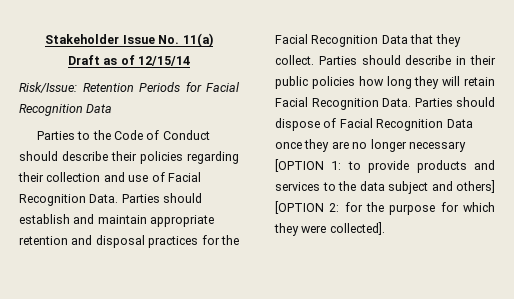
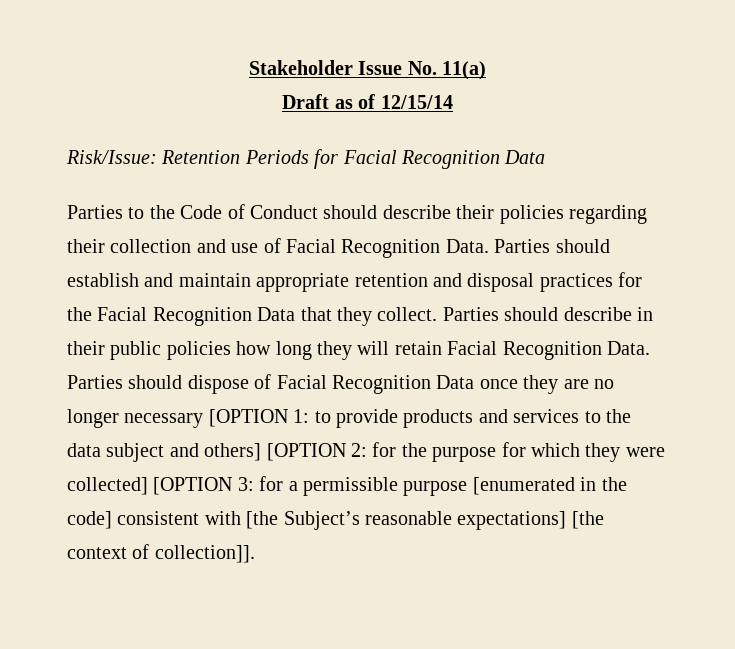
- Parties should dispose of Facial Recognition Data once they are no longer necessary [OPTION 1: to provide products and services to the data subject and others] [OPTION 2: for the purpose for which they were collected].
+ Parties should dispose of Facial Recognition Data once they are no longer necessary [OPTION 1: to provide products and services to the data subject and others] [OPTION 2: for the purpose for which they were collected] [OPTION 3: for a permissible purpose [enumerated in the code] consistent with [the Subject’s reasonable expectations] [the context of collection]].

